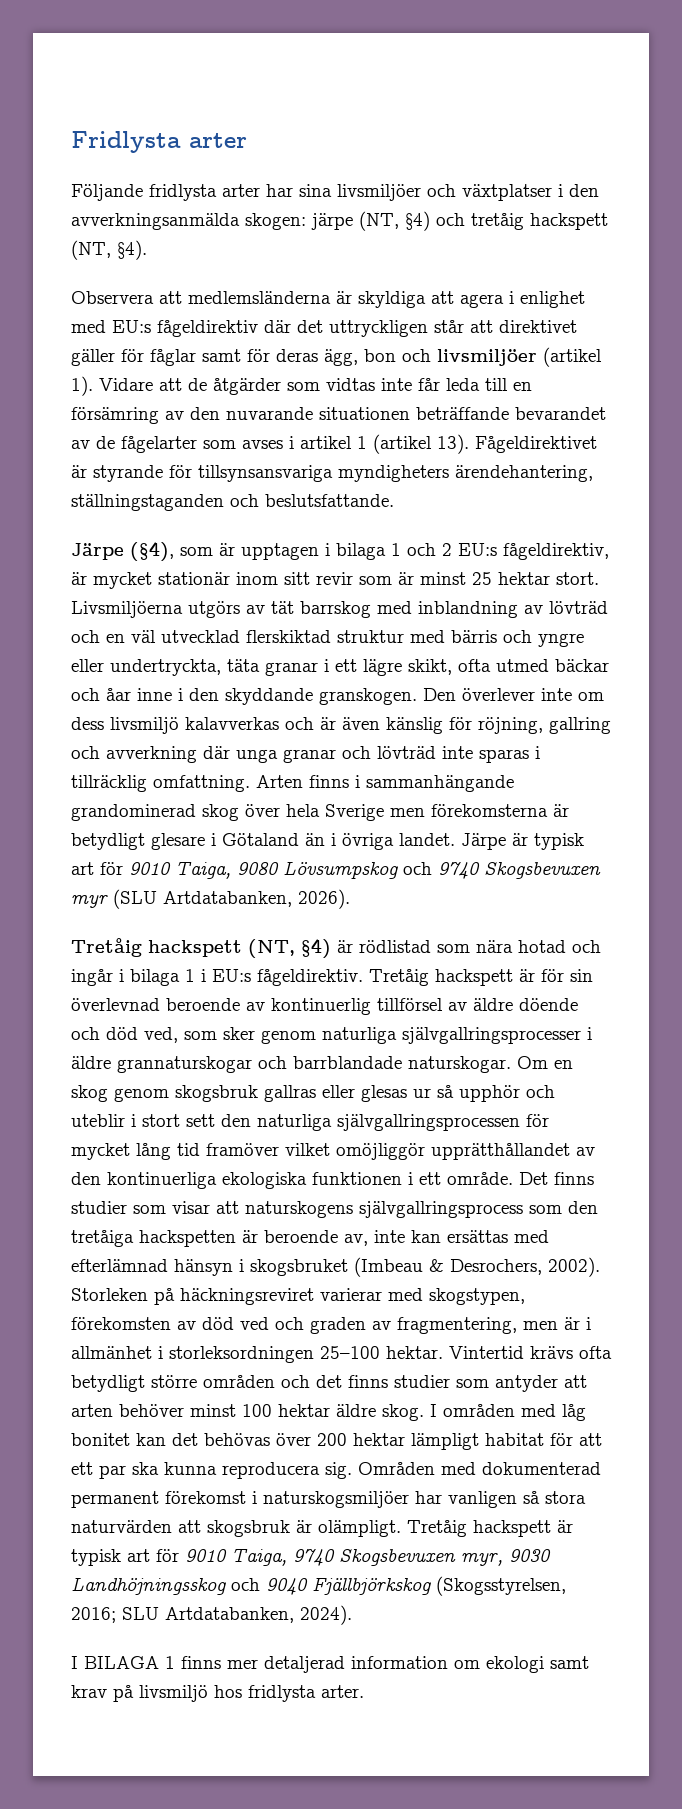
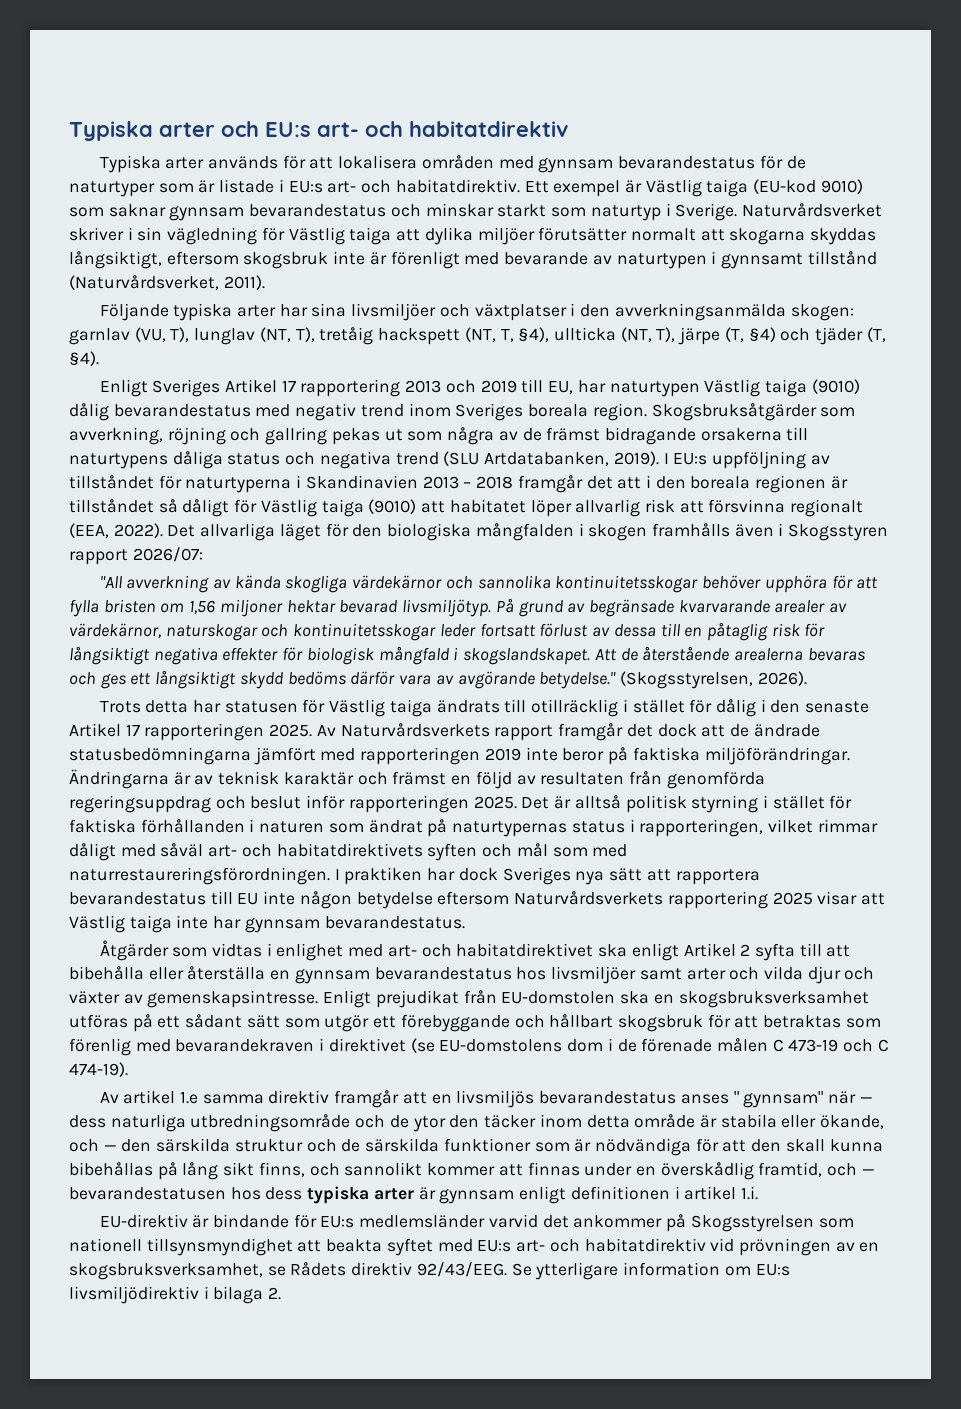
- Fridlysta arter
+ Typiska arter och EU:s art- och habitatdirektiv
+ Typiska arter används för att lokalisera områden med gynnsam bevarandestatus för de naturtyper som är listade i EU:s art- och habitatdirektiv. Ett exempel är Västlig taiga (EU-kod 9010) som saknar gynnsam bevarandestatus och minskar starkt som naturtyp i Sverige. Naturvårdsverket skriver i sin vägledning för Västlig taiga att dylika miljöer förutsätter normalt att skogarna skyddas långsiktigt, eftersom skogsbruk inte är förenligt med bevarande av naturtypen i gynnsamt tillstånd (Naturvårdsverket, 2011).
- Följande fridlysta arter har sina livsmiljöer och växtplatser i den avverkningsanmälda skogen: järpe (NT, §4) och tretåig hackspett (NT, §4).
- Observera att medlemsländerna är skyldiga att agera i enlighet med EU:s fågeldirektiv där det uttryckligen står att direktivet gäller för fåglar samt för deras ägg, bon och livsmiljöer (artikel 1). Vidare att de åtgärder som vidtas inte får leda till en försämring av den nuvarande situationen beträffande bevarandet av de fågelarter som avses i artikel 1 (artikel 13). Fågeldirektivet är styrande för tillsynsansvariga myndigheters ärendehantering, ställningstaganden och beslutsfattande.
- Järpe (§4), som är upptagen i bilaga 1 och 2 EU:s fågeldirektiv, är mycket stationär inom sitt revir som är minst 25 hektar stort. Livsmiljöerna utgörs av tät barrskog med inblandning av lövträd och en väl utvecklad flerskiktad struktur med bärris och yngre eller undertryckta, täta granar i ett lägre skikt, ofta utmed bäckar och åar inne i den skyddande granskogen. Den överlever inte om dess livsmiljö kalavverkas och är även känslig för röjning, gallring och avverkning där unga granar och lövträd inte sparas i tillräcklig omfattning. Arten finns i sammanhängande grandominerad skog över hela Sverige men förekomsterna är betydligt glesare i Götaland än i övriga landet. Järpe är typisk art för 9010 Taiga, 9080 Lövsumpskog och 9740 Skogsbevuxen myr (SLU Artdatabanken, 2026).
- Tretåig hackspett (NT, §4) är rödlistad som nära hotad och ingår i bilaga 1 i EU:s fågeldirektiv. Tretåig hackspett är för sin överlevnad beroende av kontinuerlig tillförsel av äldre döende och död ved, som sker genom naturliga självgallringsprocesser i äldre grannaturskogar och barrblandade naturskogar. Om en skog genom skogsbruk gallras eller glesas ur så upphör och uteblir i stort sett den naturliga självgallringsprocessen för mycket lång tid framöver vilket omöjliggör upprätthållandet av den kontinuerliga ekologiska funktionen i ett område. Det finns studier som visar att naturskogens självgallringsprocess som den tretåiga hackspetten är beroende av, inte kan ersättas med efterlämnad hänsyn i skogsbruket (Imbeau & Desrochers, 2002). Storleken på häckningsreviret varierar med skogstypen, förekomsten av död ved och graden av fragmentering, men är i allmänhet i storleksordningen 25–100 hektar. Vintertid krävs ofta betydligt större områden och det finns studier som antyder att arten behöver minst 100 hektar äldre skog. I områden med låg bonitet kan det behövas över 200 hektar lämpligt habitat för att ett par ska kunna reproducera sig. Områden med dokumenterad permanent förekomst i naturskogsmiljöer har vanligen så stora naturvärden att skogsbruk är olämpligt. Tretåig hackspett är typisk art för 9010 Taiga, 9740 Skogsbevuxen myr, 9030 Landhöjningsskog och 9040 Fjällbjörkskog (Skogsstyrelsen, 2016; SLU Artdatabanken, 2024).
- I BILAGA 1 finns mer detaljerad information om ekologi samt krav på livsmiljö hos fridlysta arter.
+ Följande typiska arter har sina livsmiljöer och växtplatser i den avverkningsanmälda skogen: garnlav (VU, T), lunglav (NT, T), tretåig hackspett (NT, T, §4), ullticka (NT, T), järpe (T, §4) och tjäder (T, §4).
+ Enligt Sveriges Artikel 17 rapportering 2013 och 2019 till EU, har naturtypen Västlig taiga (9010) dålig bevarandestatus med negativ trend inom Sveriges boreala region. Skogsbruksåtgärder som avverkning, röjning och gallring pekas ut som några av de främst bidragande orsakerna till naturtypens dåliga status och negativa trend (SLU Artdatabanken, 2019). I EU:s uppföljning av tillståndet för naturtyperna i Skandinavien 2013 – 2018 framgår det att i den boreala regionen är tillståndet så dåligt för Västlig taiga (9010) att habitatet löper allvarlig risk att försvinna regionalt (EEA, 2022). Det allvarliga läget för den biologiska mångfalden i skogen framhålls även i Skogsstyren rapport 2026/07:
+ "All avverkning av kända skogliga värdekärnor och sannolika kontinuitetsskogar behöver upphöra för att fylla bristen om 1,56 miljoner hektar bevarad livsmiljötyp. På grund av begränsade kvarvarande arealer av värdekärnor, naturskogar och kontinuitetsskogar leder fortsatt förlust av dessa till en påtaglig risk för långsiktigt negativa effekter för biologisk mångfald i skogslandskapet. Att de återstående arealerna bevaras och ges ett långsiktigt skydd bedöms därför vara av avgörande betydelse." (Skogsstyrelsen, 2026).
+ Trots detta har statusen för Västlig taiga ändrats till otillräcklig i stället för dålig i den senaste Artikel 17 rapporteringen 2025. Av Naturvårdsverkets rapport framgår det dock att de ändrade statusbedömningarna jämfört med rapporteringen 2019 inte beror på faktiska miljöförändringar. Ändringarna är av teknisk karaktär och främst en följd av resultaten från genomförda regeringsuppdrag och beslut inför rapporteringen 2025. Det är alltså politisk styrning i stället för faktiska förhållanden i naturen som ändrat på naturtypernas status i rapporteringen, vilket rimmar dåligt med såväl art- och habitatdirektivets syften och mål som med naturrestaureringsförordningen. I praktiken har dock Sveriges nya sätt att rapportera bevarandestatus till EU inte någon betydelse eftersom Naturvårdsverkets rapportering 2025 visar att Västlig taiga inte har gynnsam bevarandestatus.
+ Åtgärder som vidtas i enlighet med art- och habitatdirektivet ska enligt Artikel 2 syfta till att bibehålla eller återställa en gynnsam bevarandestatus hos livsmiljöer samt arter och vilda djur och växter av gemenskapsintresse. Enligt prejudikat från EU-domstolen ska en skogsbruksverksamhet utföras på ett sådant sätt som utgör ett förebyggande och hållbart skogsbruk för att betraktas som förenlig med bevarandekraven i direktivet (se EU-domstolens dom i de förenade målen C 473-19 och C 474-19).
+ Av artikel 1.e samma direktiv framgår att en livsmiljös bevarandestatus anses " gynnsam" när — dess naturliga utbredningsområde och de ytor den täcker inom detta område är stabila eller ökande, och — den särskilda struktur och de särskilda funktioner som är nödvändiga för att den skall kunna bibehållas på lång sikt finns, och sannolikt kommer att finnas under en överskådlig framtid, och — bevarandestatusen hos dess typiska arter är gynnsam enligt definitionen i artikel 1.i.
+ EU-direktiv är bindande för EU:s medlemsländer varvid det ankommer på Skogsstyrelsen som nationell tillsynsmyndighet att beakta syftet med EU:s art- och habitatdirektiv vid prövningen av en skogsbruksverksamhet, se Rådets direktiv 92/43/EEG. Se ytterligare information om EU:s livsmiljödirektiv i bilaga 2.

